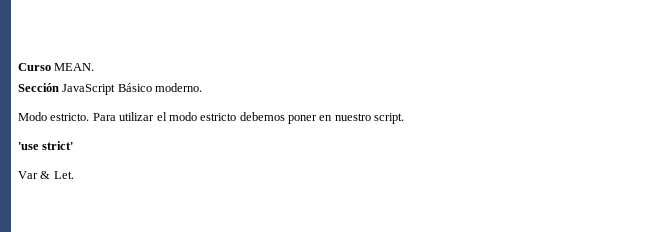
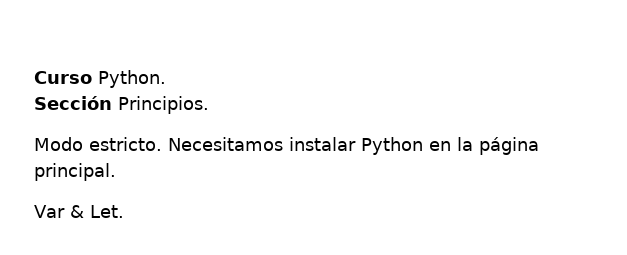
- Curso MEAN.
+ Curso Python.
- Sección JavaScript Básico moderno.
+ Sección Principios.
- Para utilizar el modo estricto debemos poner en nuestro script.
- 'use strict'
+ Necesitamos instalar Python en la página principal.

